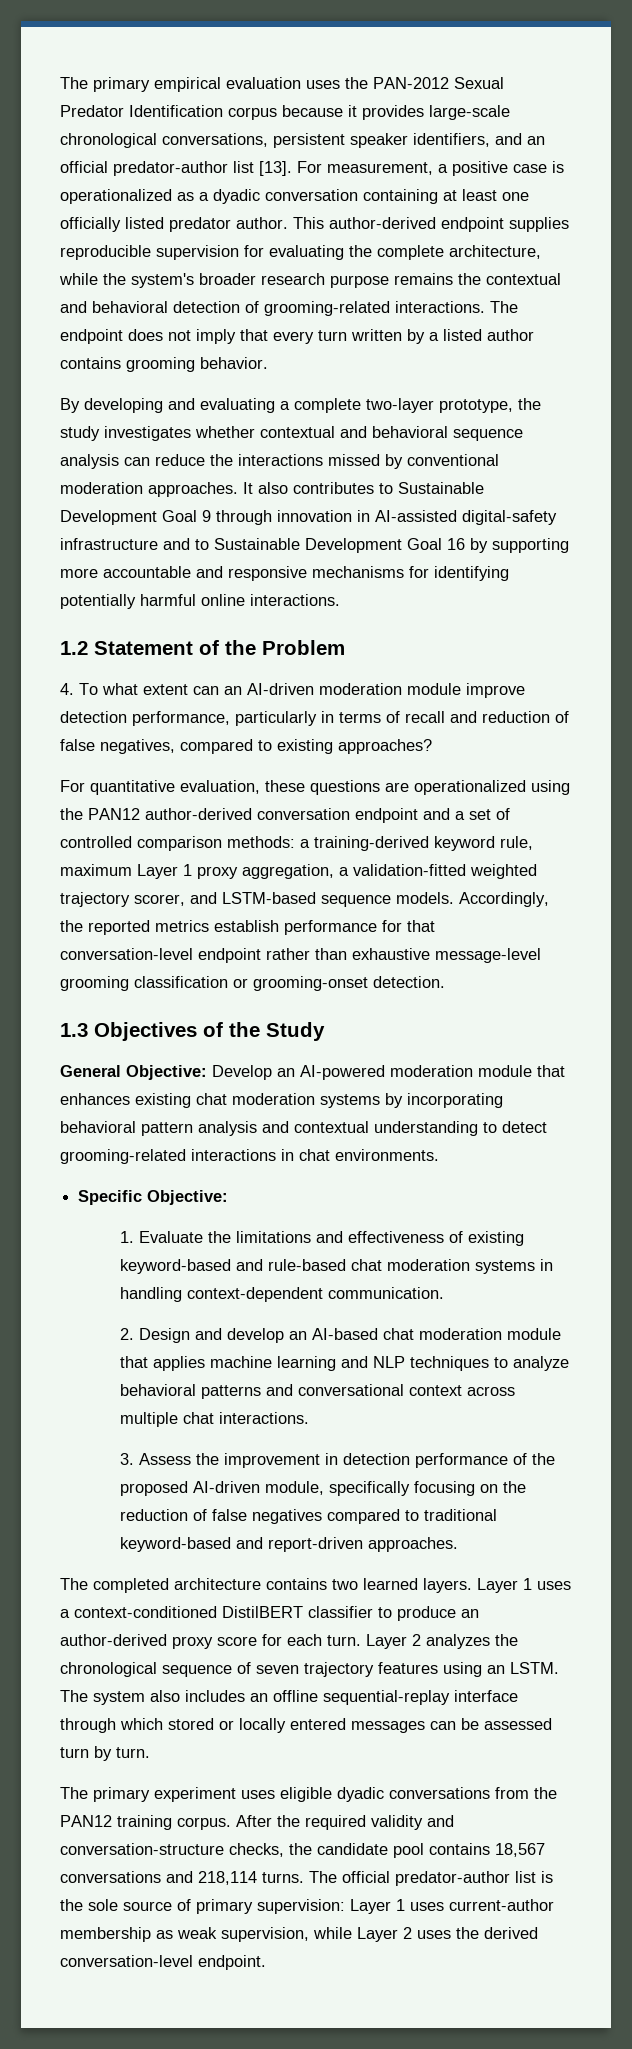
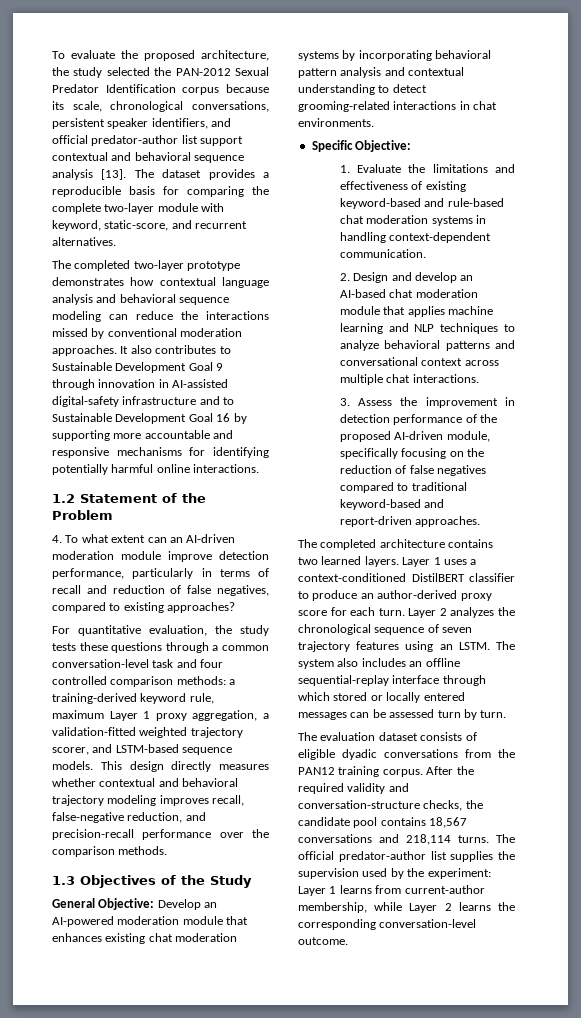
- The primary empirical evaluation uses the PAN-2012 Sexual Predator Identification corpus because it provides large-scale chronological conversations, persistent speaker identifiers, and an official predator-author list [13]. For measurement, a positive case is operationalized as a dyadic conversation containing at least one officially listed predator author. This author-derived endpoint supplies reproducible supervision for evaluating the complete architecture, while the system's broader research purpose remains the contextual and behavioral detection of grooming-related interactions. The endpoint does not imply that every turn written by a listed author contains grooming behavior.
- By developing and evaluating a complete two-layer prototype, the study investigates whether contextual and behavioral sequence analysis can reduce the interactions missed by conventional moderation approaches.
+ To evaluate the proposed architecture, the study selected the PAN-2012 Sexual Predator Identification corpus because its scale, chronological conversations, persistent speaker identifiers, and official predator-author list support contextual and behavioral sequence analysis [13]. The dataset provides a reproducible basis for comparing the complete two-layer module with keyword, static-score, and recurrent alternatives.
+ The completed two-layer prototype demonstrates how contextual language analysis and behavioral sequence modeling can reduce the interactions missed by conventional moderation approaches.
- For quantitative evaluation, these questions are operationalized using the PAN12 author-derived conversation endpoint and a set of controlled comparison methods: a training-derived keyword rule, maximum Layer 1 proxy aggregation, a validation-fitted weighted trajectory scorer, and LSTM-based sequence models.
+ For quantitative evaluation, the study tests these questions through a common conversation-level task and four controlled comparison methods: a training-derived keyword rule, maximum Layer 1 proxy aggregation, a validation-fitted weighted trajectory scorer, and LSTM-based sequence models.
- Accordingly, the reported metrics establish performance for that conversation-level endpoint rather than exhaustive message-level grooming classification or grooming-onset detection.
+ This design directly measures whether contextual and behavioral trajectory modeling improves recall, false-negative reduction, and precision-recall performance over the comparison methods.
- The primary experiment uses eligible dyadic conversations from the PAN12 training corpus.
+ The evaluation dataset consists of eligible dyadic conversations from the PAN12 training corpus.
- The official predator-author list is the sole source of primary supervision: Layer 1 uses current-author membership as weak supervision, while Layer 2 uses the derived conversation-level endpoint.
+ The official predator-author list supplies the supervision used by the experiment: Layer 1 learns from current-author membership, while Layer 2 learns the corresponding conversation-level outcome.

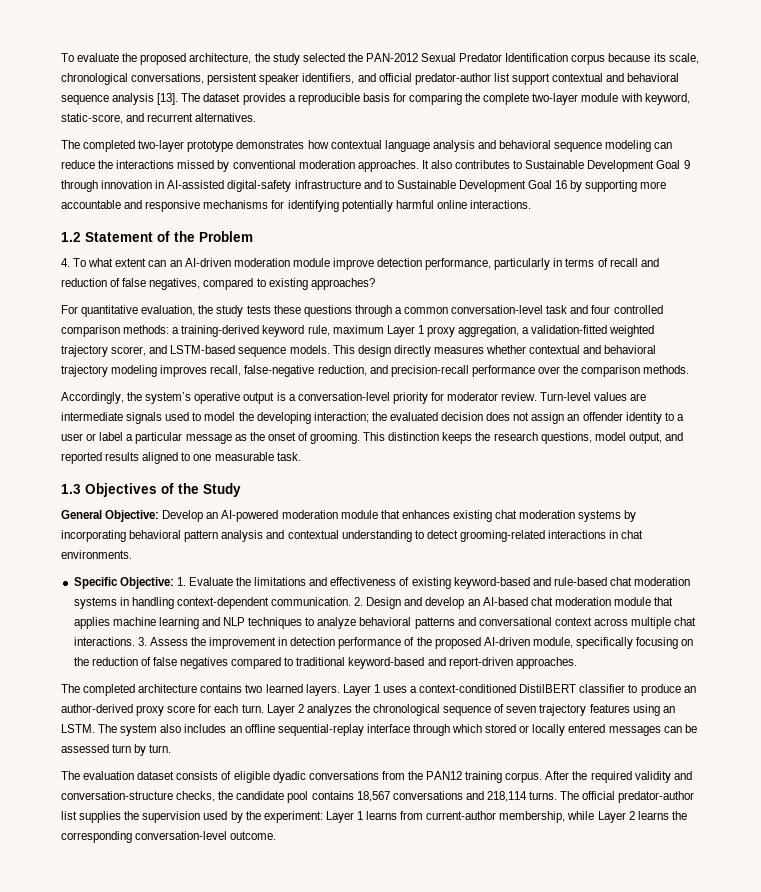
+ Accordingly, the system’s operative output is a conversation-level priority for moderator review. Turn-level values are intermediate signals used to model the developing interaction; the evaluated decision does not assign an offender identity to a user or label a particular message as the onset of grooming. This distinction keeps the research questions, model output, and reported results aligned to one measurable task.
- Specific Objective:
- 1. Evaluate the limitations and effectiveness of existing keyword-based and rule-based chat moderation systems in handling context-dependent communication.
- 2. Design and develop an AI-based chat moderation module that applies machine learning and NLP techniques to analyze behavioral patterns and conversational context across multiple chat interactions.
- 3. Assess the improvement in detection performance of the proposed AI-driven module, specifically focusing on the reduction of false negatives compared to traditional keyword-based and report-driven approaches.
+ Specific Objective: 1. Evaluate the limitations and effectiveness of existing keyword-based and rule-based chat moderation systems in handling context-dependent communication. 2. Design and develop an AI-based chat moderation module that applies machine learning and NLP techniques to analyze behavioral patterns and conversational context across multiple chat interactions. 3. Assess the improvement in detection performance of the proposed AI-driven module, specifically focusing on the reduction of false negatives compared to traditional keyword-based and report-driven approaches.

